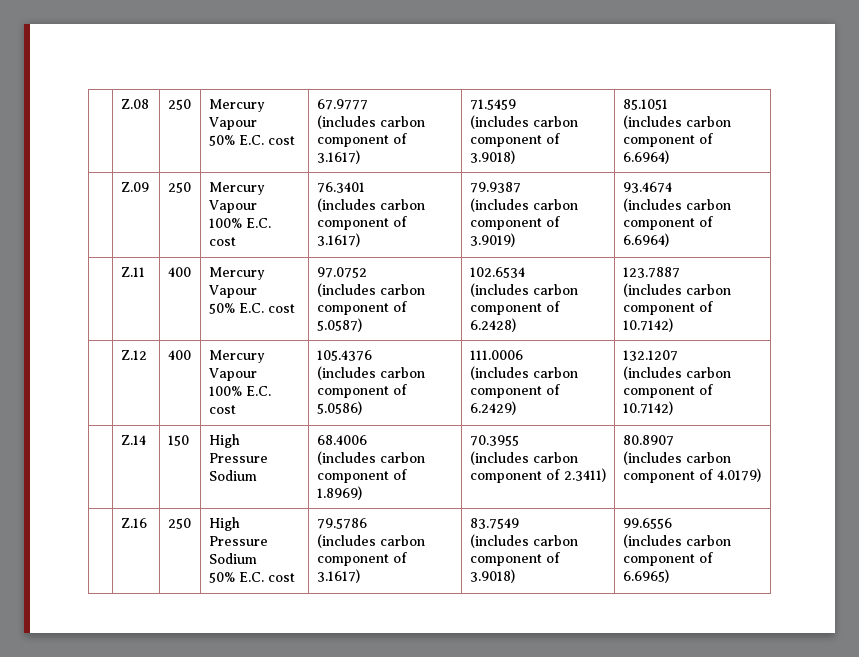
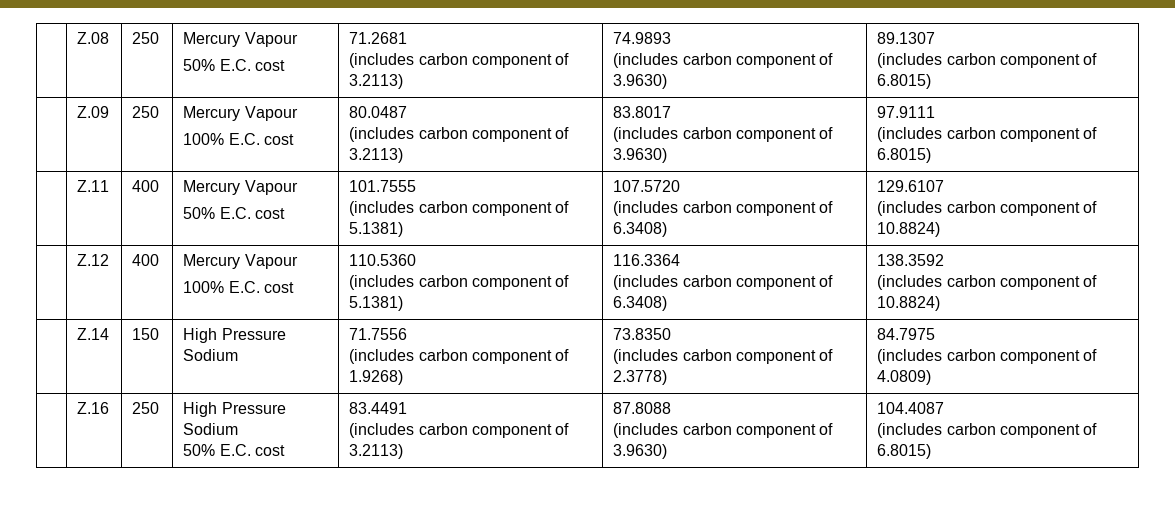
  | Z.08 | 250 | Mercury Vapour
- 50% E.C. cost | 67.9777
- (includes carbon component of 3.1617) | 71.5459
- (includes carbon component of 3.9018) | 85.1051
- (includes carbon component of 6.6964)
+ 50% E.C. cost | 71.2681
+ (includes carbon component of 3.2113) | 74.9893
+ (includes carbon component of 3.9630) | 89.1307
+ (includes carbon component of 6.8015)
  | Z.09 | 250 | Mercury Vapour
- 100% E.C. cost | 76.3401
- (includes carbon component of 3.1617) | 79.9387
- (includes carbon component of 3.9019) | 93.4674
- (includes carbon component of 6.6964)
+ 100% E.C. cost | 80.0487
+ (includes carbon component of 3.2113) | 83.8017
+ (includes carbon component of 3.9630) | 97.9111
+ (includes carbon component of 6.8015)
  | Z.11 | 400 | Mercury Vapour
- 50% E.C. cost | 97.0752
- (includes carbon component of 5.0587) | 102.6534
- (includes carbon component of 6.2428) | 123.7887
- (includes carbon component of 10.7142)
+ 50% E.C. cost | 101.7555
+ (includes carbon component of 5.1381) | 107.5720
+ (includes carbon component of 6.3408) | 129.6107
+ (includes carbon component of 10.8824)
  | Z.12 | 400 | Mercury Vapour
- 100% E.C. cost | 105.4376
- (includes carbon component of 5.0586) | 111.0006
- (includes carbon component of 6.2429) | 132.1207
- (includes carbon component of 10.7142)
+ 100% E.C. cost | 110.5360
+ (includes carbon component of 5.1381) | 116.3364
+ (includes carbon component of 6.3408) | 138.3592
+ (includes carbon component of 10.8824)
- | Z.14 | 150 | High Pressure Sodium | 68.4006
- (includes carbon component of 1.8969) | 70.3955
- (includes carbon component of 2.3411) | 80.8907
- (includes carbon component of 4.0179)
+ | Z.14 | 150 | High Pressure Sodium | 71.7556
+ (includes carbon component of 1.9268) | 73.8350
+ (includes carbon component of 2.3778) | 84.7975
+ (includes carbon component of 4.0809)
  | Z.16 | 250 | High Pressure Sodium
- 50% E.C. cost | 79.5786
- (includes carbon component of 3.1617) | 83.7549
- (includes carbon component of 3.9018) | 99.6556
- (includes carbon component of 6.6965)
+ 50% E.C. cost | 83.4491
+ (includes carbon component of 3.2113) | 87.8088
+ (includes carbon component of 3.9630) | 104.4087
+ (includes carbon component of 6.8015)

